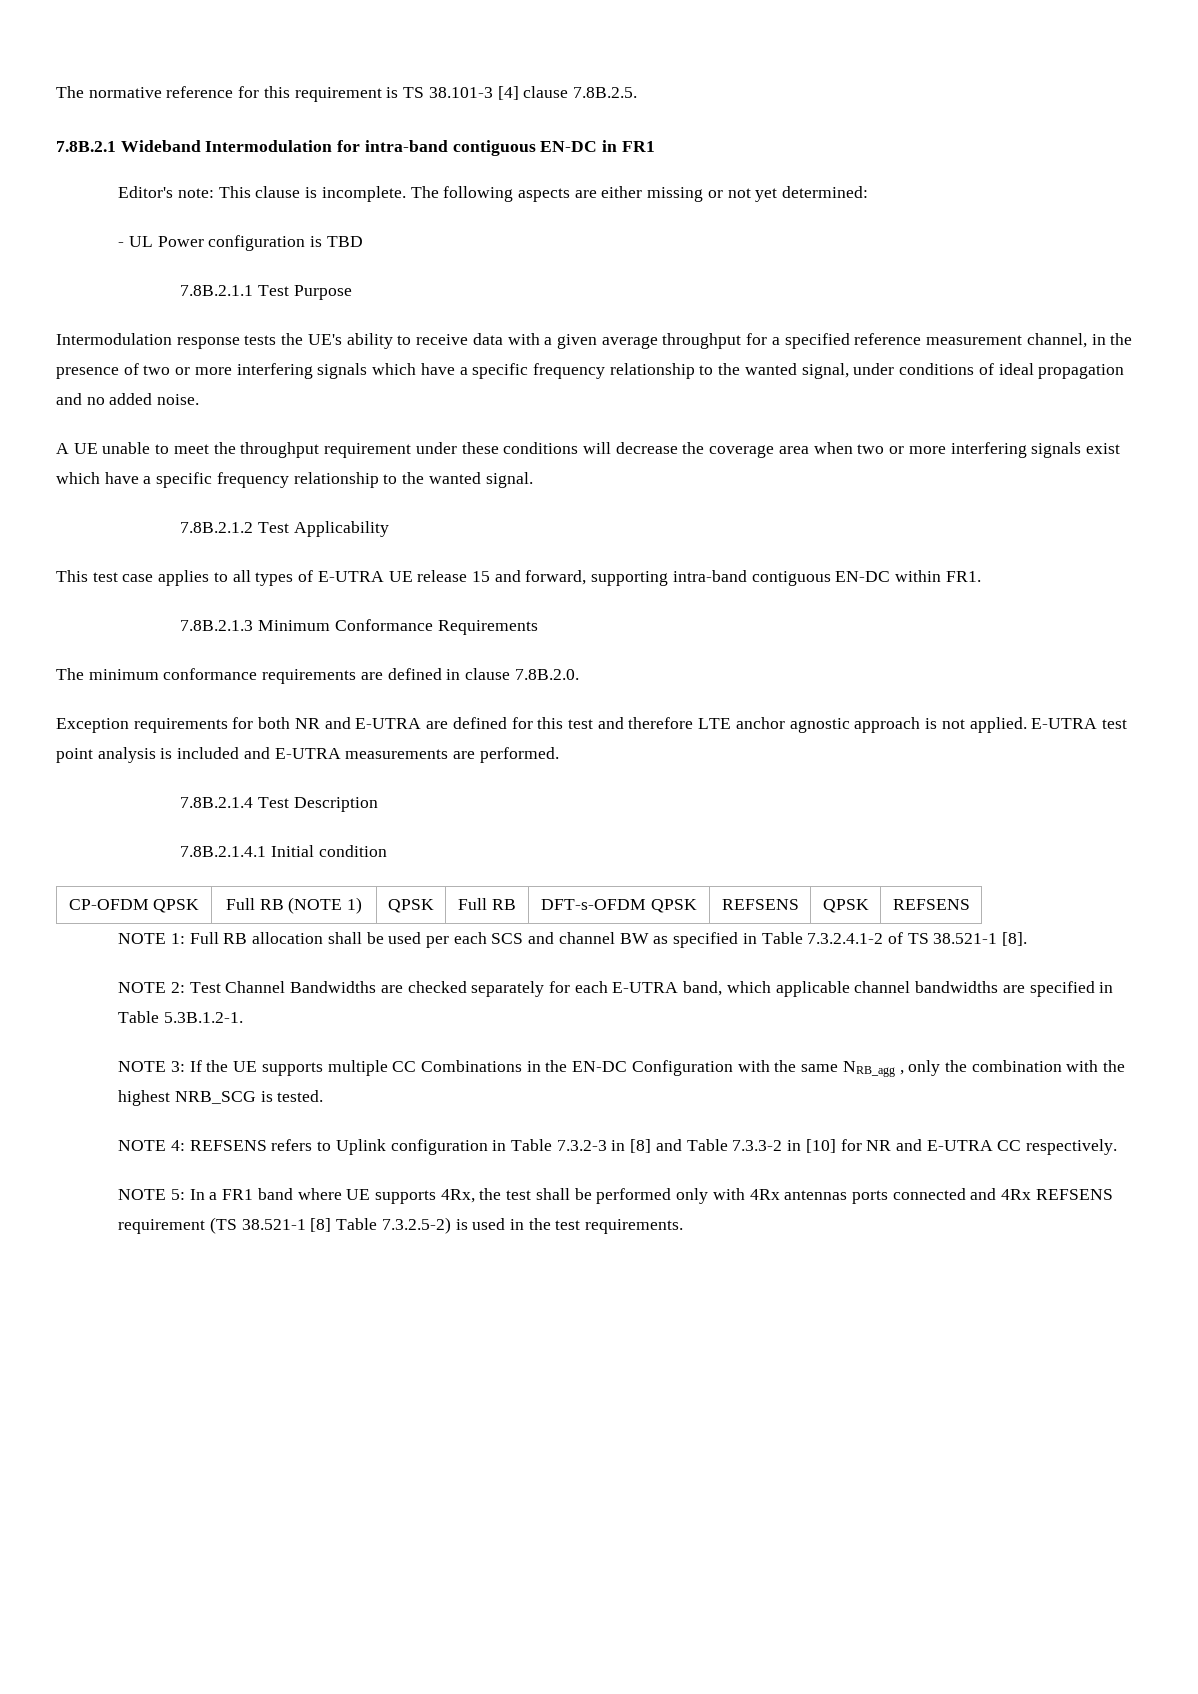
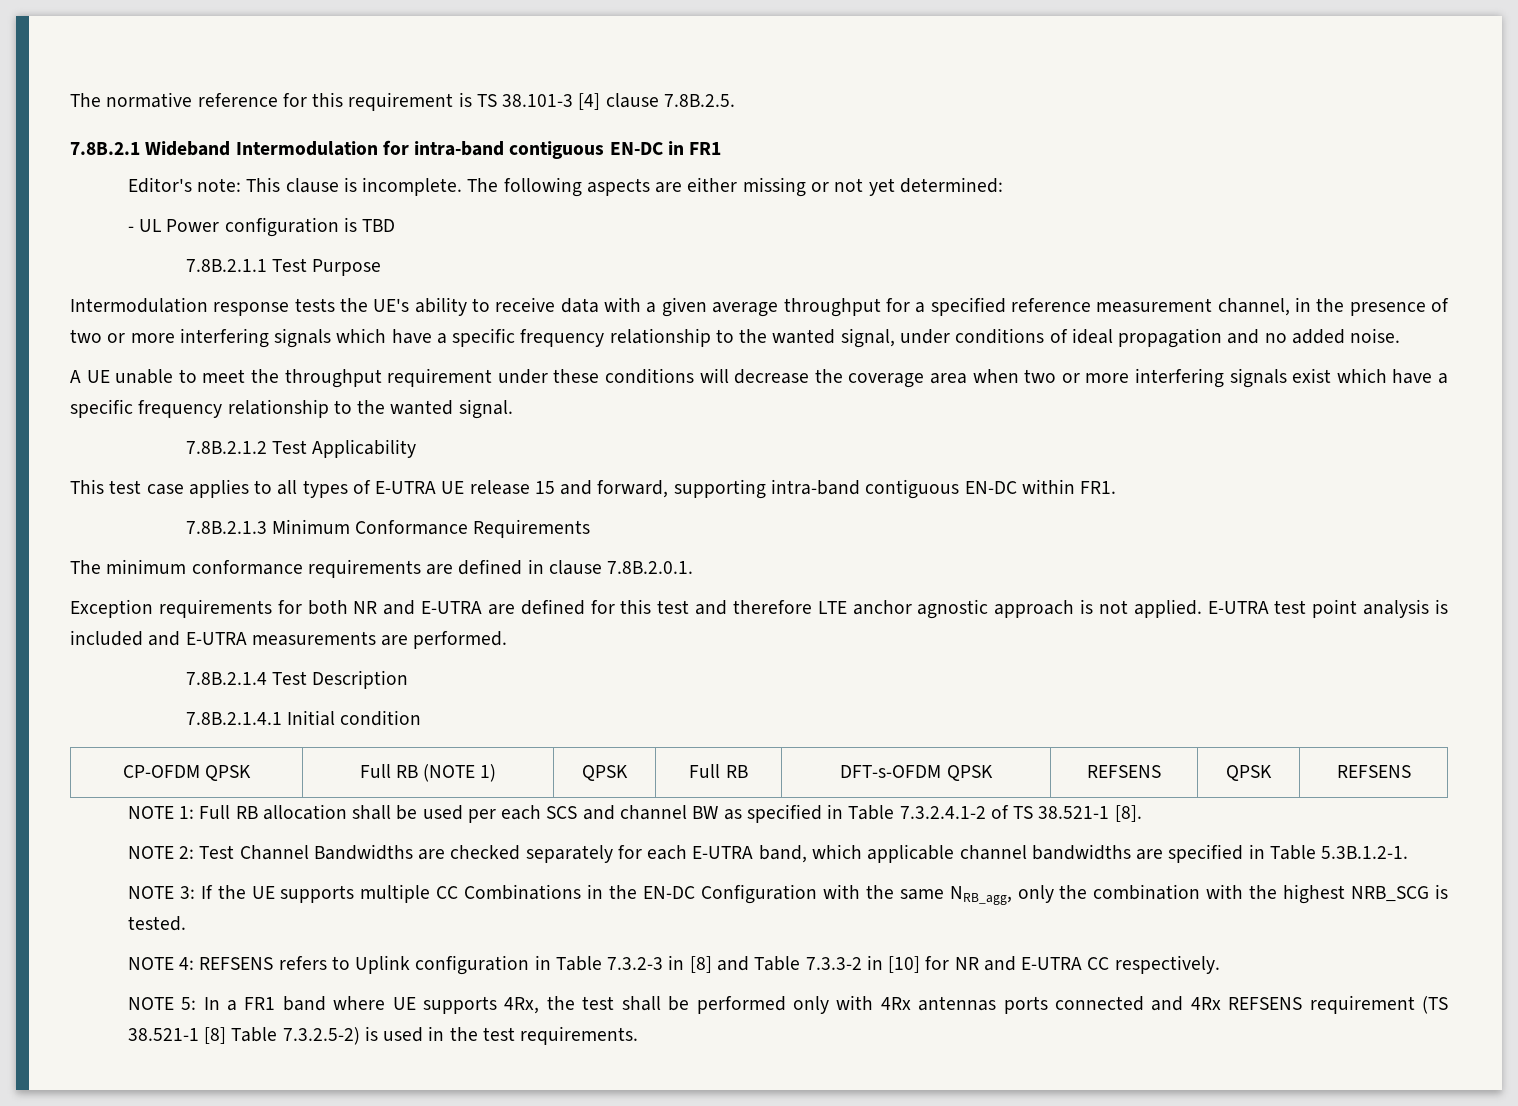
- The minimum conformance requirements are defined in clause 7.8B.2.0.
+ The minimum conformance requirements are defined in clause 7.8B.2.0.1.
- NOTE 3: If the UE supports multiple CC Combinations in the EN-DC Configuration with the same NRB_agg , only the combination with the highest NRB_SCG is tested.
+ NOTE 3: If the UE supports multiple CC Combinations in the EN-DC Configuration with the same NRB_agg, only the combination with the highest NRB_SCG is tested.

